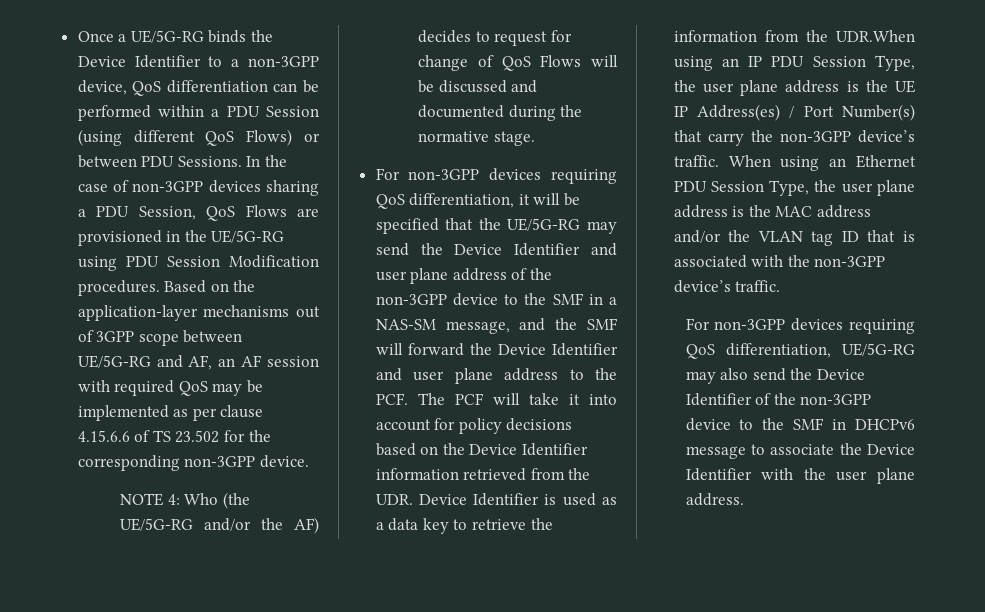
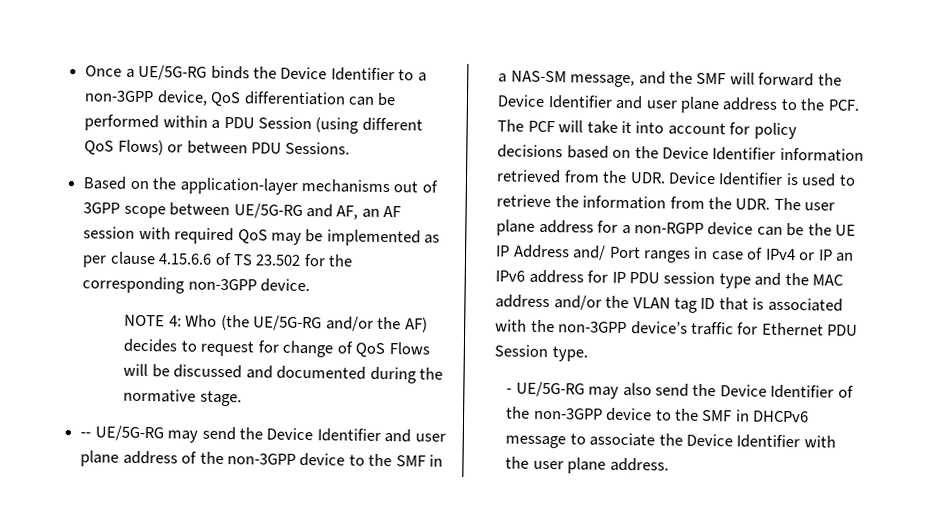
- Once a UE/5G-RG binds the Device Identifier to a non-3GPP device, QoS differentiation can be performed within a PDU Session (using different QoS Flows) or between PDU Sessions. In the case of non-3GPP devices sharing a PDU Session, QoS Flows are provisioned in the UE/5G-RG using PDU Session Modification procedures. Based on the application-layer mechanisms out of 3GPP scope between UE/5G-RG and AF, an AF session with required QoS may be implemented as per clause 4.15.6.6 of TS 23.502 for the corresponding non-3GPP device.
+ Once a UE/5G-RG binds the Device Identifier to a non-3GPP device, QoS differentiation can be performed within a PDU Session (using different QoS Flows) or between PDU Sessions.
+ Based on the application-layer mechanisms out of 3GPP scope between UE/5G-RG and AF, an AF session with required QoS may be implemented as per clause 4.15.6.6 of TS 23.502 for the corresponding non-3GPP device.
- For non-3GPP devices requiring QoS differentiation, it will be specified that the UE/5G-RG may send the Device Identifier and user plane address of the non-3GPP device to the SMF in a NAS-SM message, and the SMF will forward the Device Identifier and user plane address to the PCF. The PCF will take it into account for policy decisions based on the Device Identifier information retrieved from the UDR. Device Identifier is used as a data key to retrieve the information from the UDR.When using an IP PDU Session Type, the user plane address is the UE IP Address(es) / Port Number(s) that carry the non-3GPP device’s traffic. When using an Ethernet PDU Session Type, the user plane address is the MAC address and/or the VLAN tag ID that is associated with the non-3GPP device’s traffic.
- For non-3GPP devices requiring QoS differentiation, UE/5G-RG may also send the Device Identifier of the non-3GPP device to the SMF in DHCPv6 message to associate the Device Identifier with the user plane address.
+ -- UE/5G-RG may send the Device Identifier and user plane address of the non-3GPP device to the SMF in a NAS-SM message, and the SMF will forward the Device Identifier and user plane address to the PCF. The PCF will take it into account for policy decisions based on the Device Identifier information retrieved from the UDR. Device Identifier is used to retrieve the information from the UDR. The user plane address for a non-RGPP device can be the UE IP Address and/ Port ranges in case of IPv4 or IP an IPv6 address for IP PDU session type and the MAC address and/or the VLAN tag ID that is associated with the non-3GPP device’s traffic for Ethernet PDU Session type.
+ - UE/5G-RG may also send the Device Identifier of the non-3GPP device to the SMF in DHCPv6 message to associate the Device Identifier with the user plane address.

